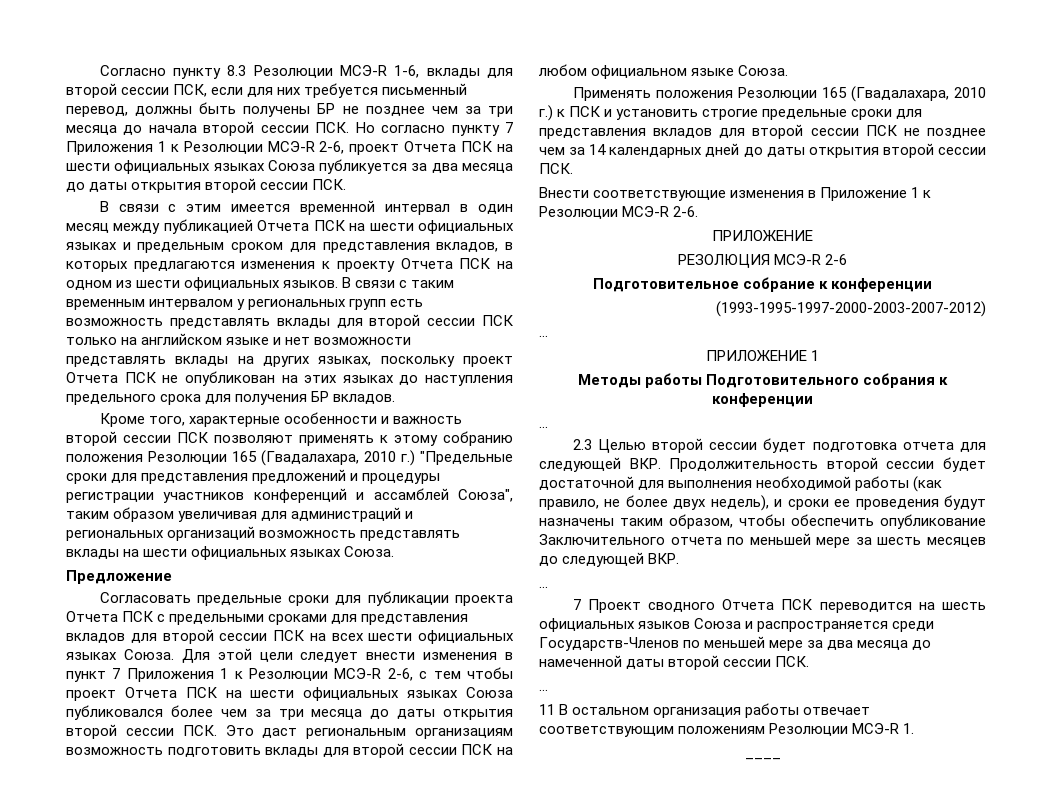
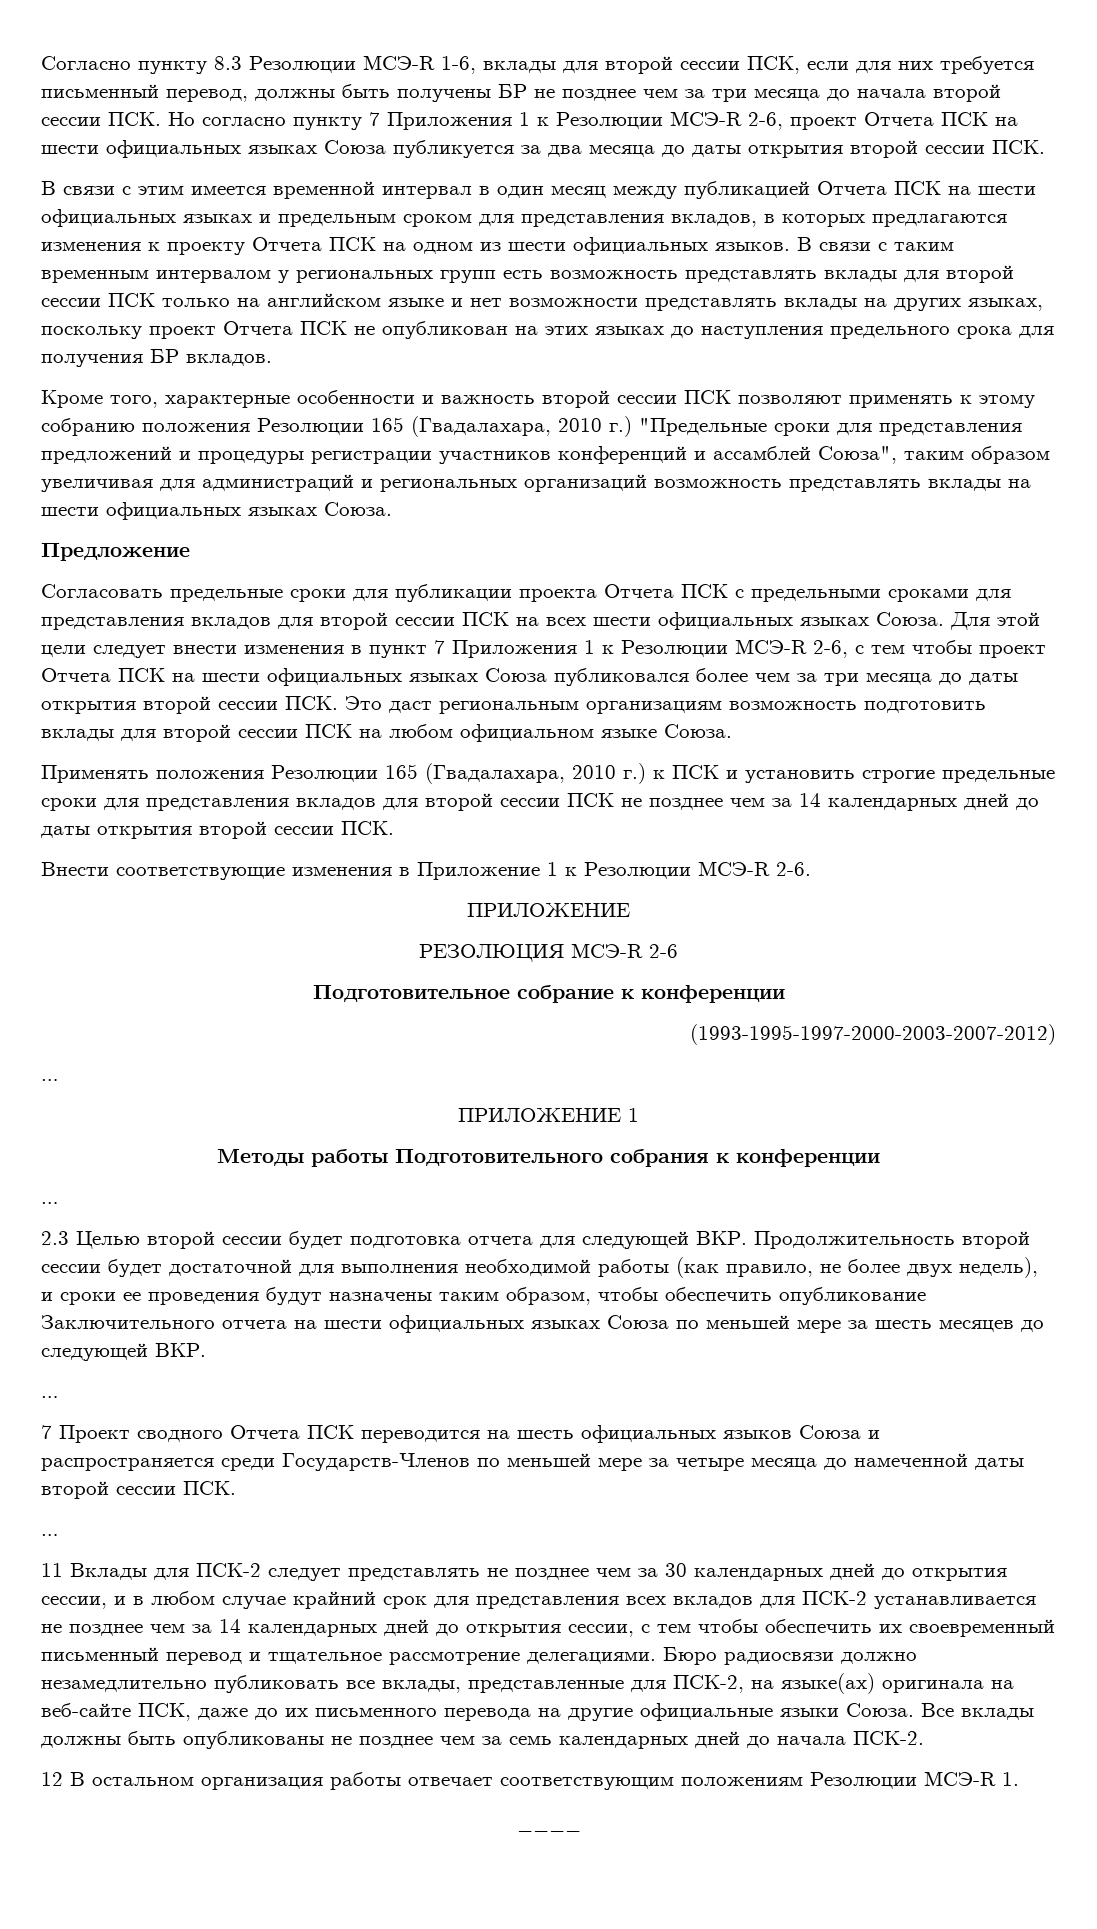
- 2.3 Целью второй сессии будет подготовка отчета для следующей ВКР. Продолжительность второй сессии будет достаточной для выполнения необходимой работы (как правило, не более двух недель), и сроки ее проведения будут назначены таким образом, чтобы обеспечить опубликование Заключительного отчета по меньшей мере за шесть месяцев до следующей ВКР.
+ 2.3 Целью второй сессии будет подготовка отчета для следующей ВКР. Продолжительность второй сессии будет достаточной для выполнения необходимой работы (как правило, не более двух недель), и сроки ее проведения будут назначены таким образом, чтобы обеспечить опубликование Заключительного отчета на шести официальных языках Союза по меньшей мере за шесть месяцев до следующей ВКР.
- 7 Проект сводного Отчета ПСК переводится на шесть официальных языков Союза и распространяется среди Государств-Членов по меньшей мере за два месяца до намеченной даты второй сессии ПСК.
+ 7 Проект сводного Отчета ПСК переводится на шесть официальных языков Союза и распространяется среди Государств-Членов по меньшей мере за четыре месяца до намеченной даты второй сессии ПСК.
- 11 В остальном организация работы отвечает соответствующим положениям Резолюции МСЭ-R 1.
+ 11 Вклады для ПСК-2 следует представлять не позднее чем за 30 календарных дней до открытия сессии, и в любом случае крайний срок для представления всех вкладов для ПСК-2 устанавливается не позднее чем за 14 календарных дней до открытия сессии, с тем чтобы обеспечить их своевременный письменный перевод и тщательное рассмотрение делегациями. Бюро радиосвязи должно незамедлительно публиковать все вклады, представленные для ПСК-2, на языке(ах) оригинала на веб-сайте ПСК, даже до их письменного перевода на другие официальные языки Союза. Все вклады должны быть опубликованы не позднее чем за семь календарных дней до начала ПСК-2.
+ 12 В остальном организация работы отвечает соответствующим положениям Резолюции МСЭ-R 1.

